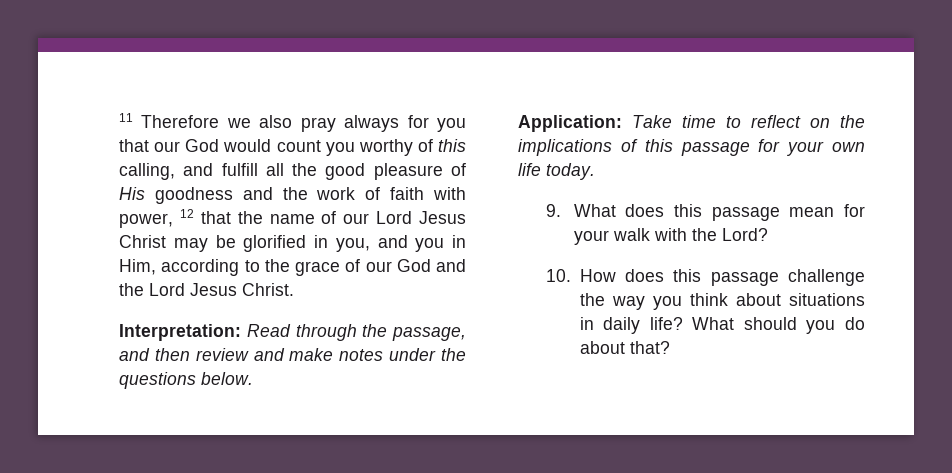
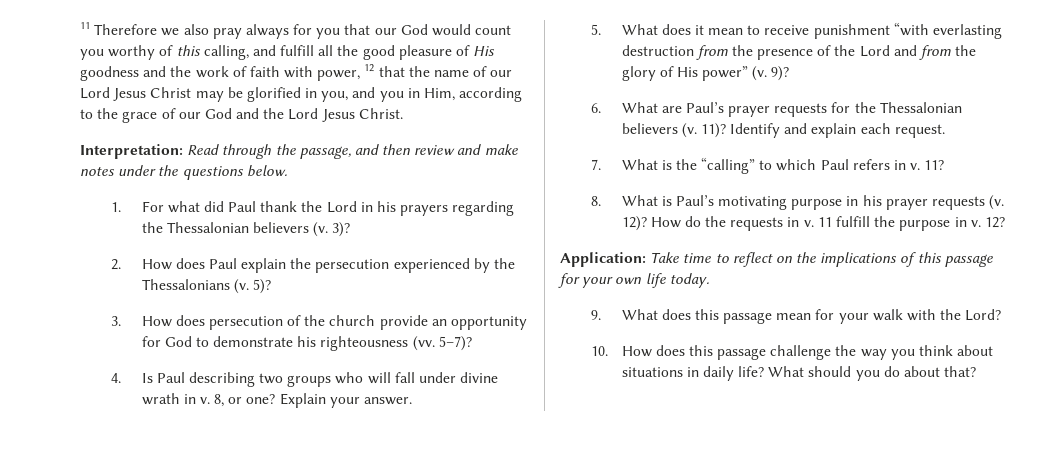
+ 1. For what did Paul thank the Lord in his prayers regarding the Thessalonian believers (v. 3)?
+ 2. How does Paul explain the persecution experienced by the Thessalonians (v. 5)?
+ 3. How does persecution of the church provide an opportunity for God to demonstrate his righteousness (vv. 5–7)?
+ 4. Is Paul describing two groups who will fall under divine wrath in v. 8, or one? Explain your answer.
+ 5. What does it mean to receive punishment “with everlasting destruction from the presence of the Lord and from the glory of His power” (v. 9)?
+ 6. What are Paul’s prayer requests for the Thessalonian believers (v. 11)? Identify and explain each request.
+ 7. What is the “calling” to which Paul refers in v. 11?
+ 8. What is Paul’s motivating purpose in his prayer requests (v. 12)? How do the requests in v. 11 fulfill the purpose in v. 12?

